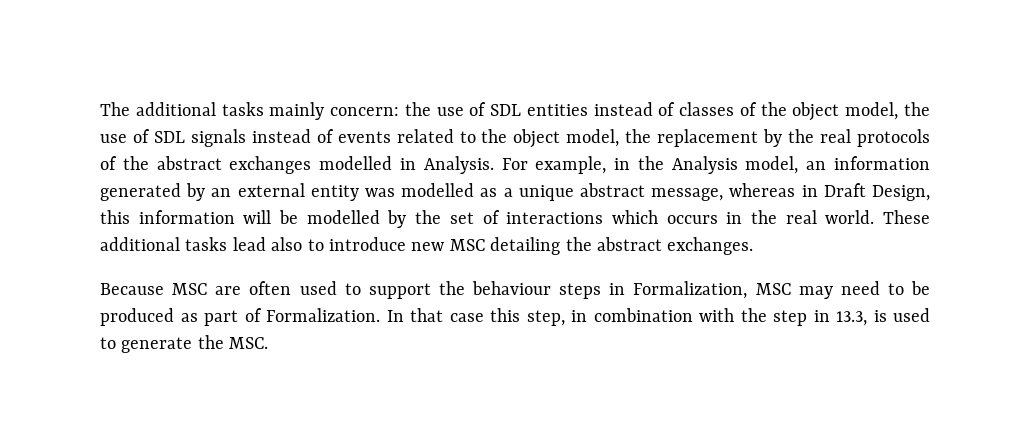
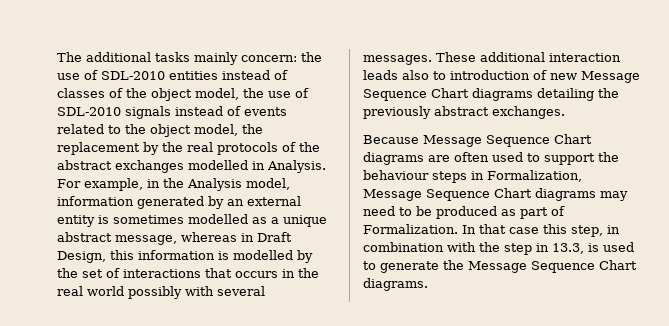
- The additional tasks mainly concern: the use of SDL entities instead of classes of the object model, the use of SDL signals instead of events related to the object model, the replacement by the real protocols of the abstract exchanges modelled in Analysis.
+ The additional tasks mainly concern: the use of SDL-2010 entities instead of classes of the object model, the use of SDL-2010 signals instead of events related to the object model, the replacement by the real protocols of the abstract exchanges modelled in Analysis.
- For example, in the Analysis model, an information generated by an external entity was modelled as a unique abstract message, whereas in Draft Design, this information will be modelled by the set of interactions which occurs in the real world. These additional tasks lead also to introduce new MSC detailing the abstract exchanges.
+ For example, in the Analysis model, information generated by an external entity is sometimes modelled as a unique abstract message, whereas in Draft Design, this information is modelled by the set of interactions that occurs in the real world possibly with several messages. These additional interaction leads also to introduction of new Message Sequence Chart diagrams detailing the previously abstract exchanges.
- Because MSC are often used to support the behaviour steps in Formalization, MSC may need to be produced as part of Formalization.
+ Because Message Sequence Chart diagrams are often used to support the behaviour steps in Formalization, Message Sequence Chart diagrams may need to be produced as part of Formalization.
- In that case this step, in combination with the step in 13.3, is used to generate the MSC.
+ In that case this step, in combination with the step in 13.3, is used to generate the Message Sequence Chart diagrams.

